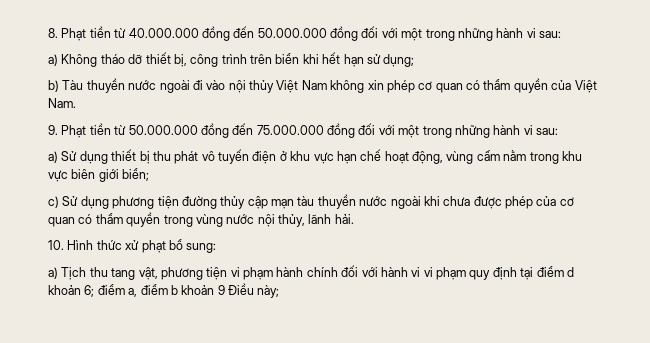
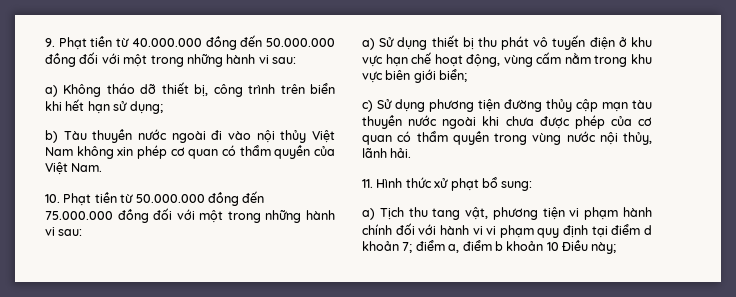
- 8. Phạt tiền từ 40.000.000 đồng đến 50.000.000 đồng đối với một trong những hành vi sau:
+ 9. Phạt tiền từ 40.000.000 đồng đến 50.000.000 đồng đối với một trong những hành vi sau:
- 9. Phạt tiền từ 50.000.000 đồng đến 75.000.000 đồng đối với một trong những hành vi sau:
+ 10. Phạt tiền từ 50.000.000 đồng đến 75.000.000 đồng đối với một trong những hành vi sau:
- 10. Hình thức xử phạt bổ sung:
+ 11. Hình thức xử phạt bổ sung:
- a) Tịch thu tang vật, phương tiện vi phạm hành chính đối với hành vi vi phạm quy định tại điểm d khoản 6; điểm a, điểm b khoản 9 Điều này;
+ a) Tịch thu tang vật, phương tiện vi phạm hành chính đối với hành vi vi phạm quy định tại điểm d khoản 7; điểm a, điểm b khoản 10 Điều này;

